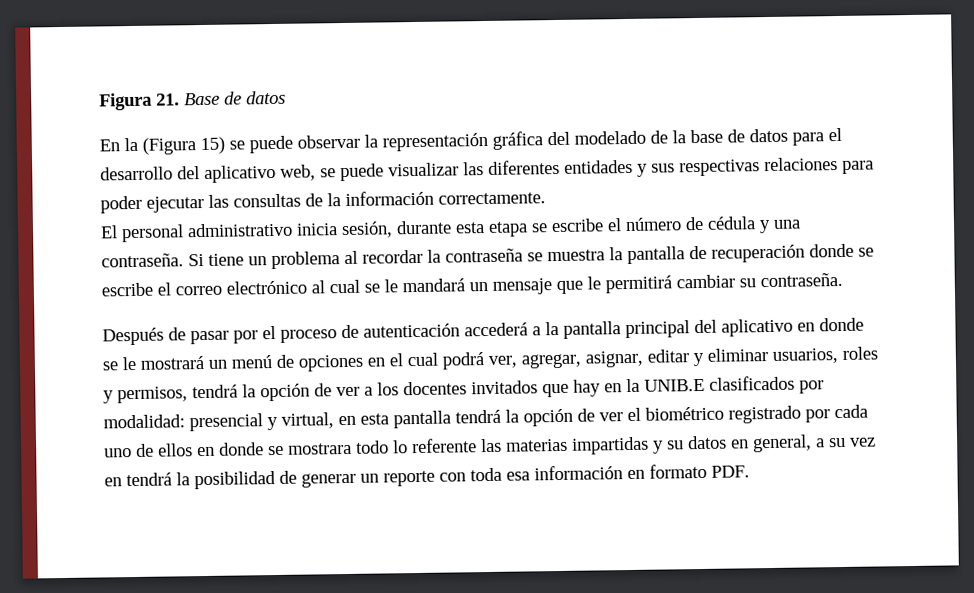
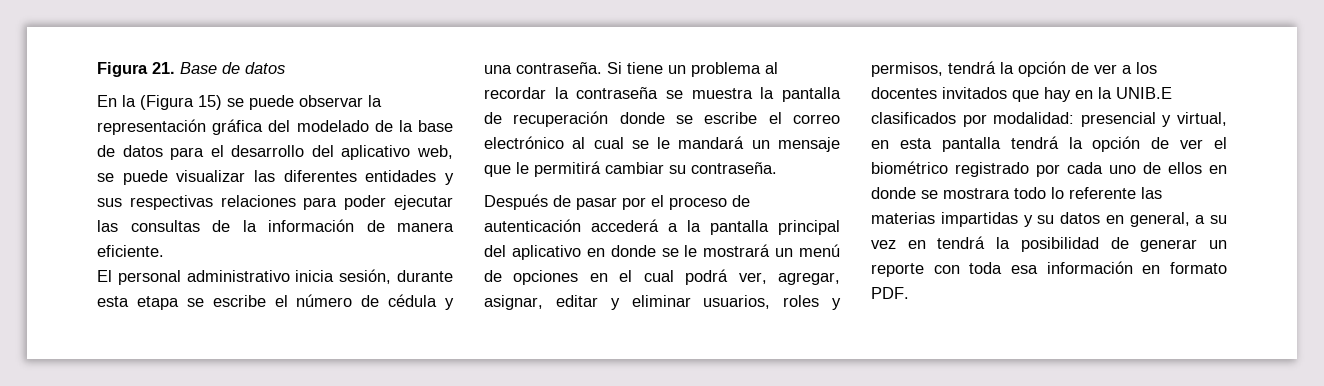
- En la (Figura 15) se puede observar la representación gráfica del modelado de la base de datos para el desarrollo del aplicativo web, se puede visualizar las diferentes entidades y sus respectivas relaciones para poder ejecutar las consultas de la información correctamente.
+ En la (Figura 15) se puede observar la representación gráfica del modelado de la base de datos para el desarrollo del aplicativo web, se puede visualizar las diferentes entidades y sus respectivas relaciones para poder ejecutar las consultas de la información de manera eficiente.

